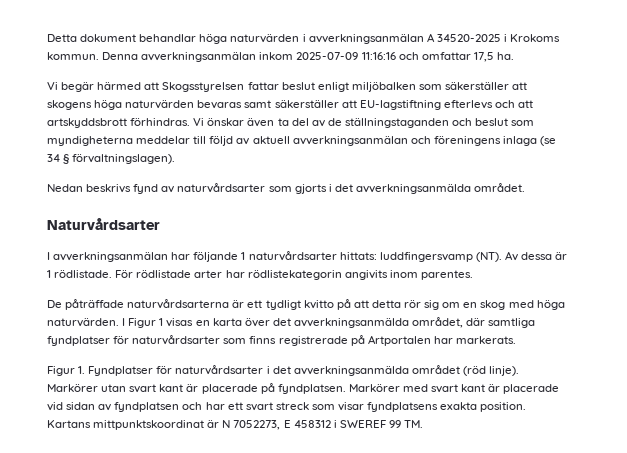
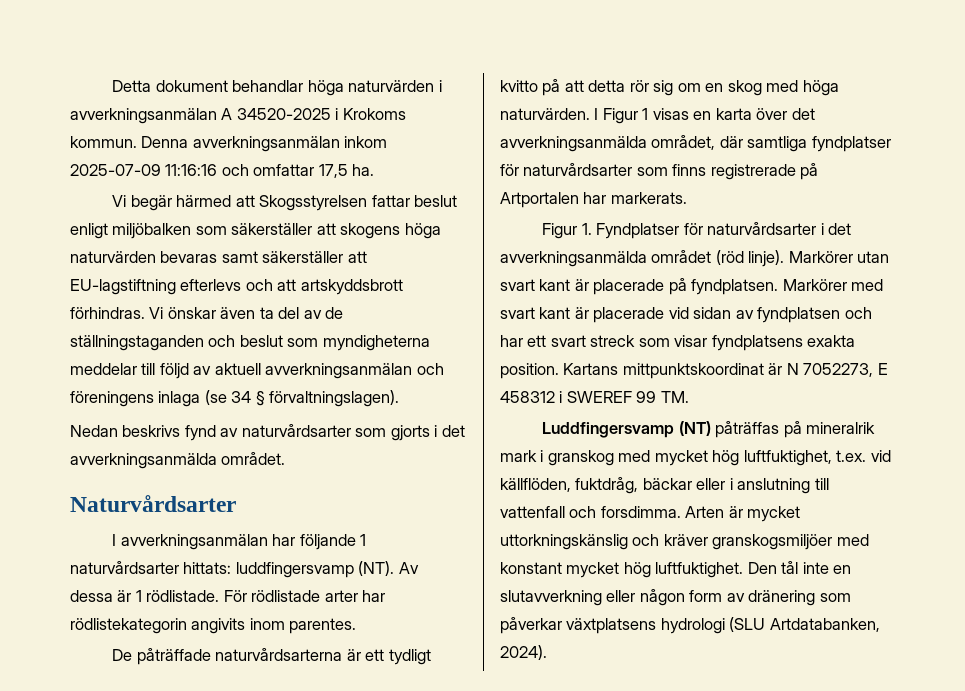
+ Luddfingersvamp (NT) påträffas på mineralrik mark i granskog med mycket hög luftfuktighet, t.ex. vid källflöden, fuktdråg, bäckar eller i anslutning till vattenfall och forsdimma. Arten är mycket uttorkningskänslig och kräver granskogsmiljöer med konstant mycket hög luftfuktighet. Den tål inte en slutavverkning eller någon form av dränering som påverkar växtplatsens hydrologi (SLU Artdatabanken, 2024).

